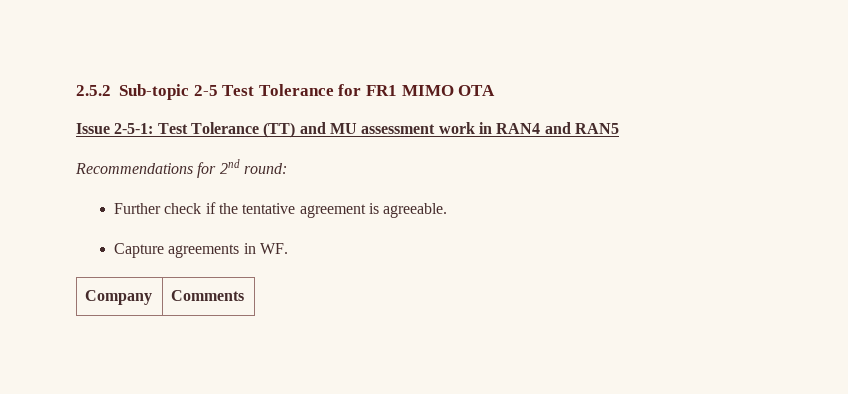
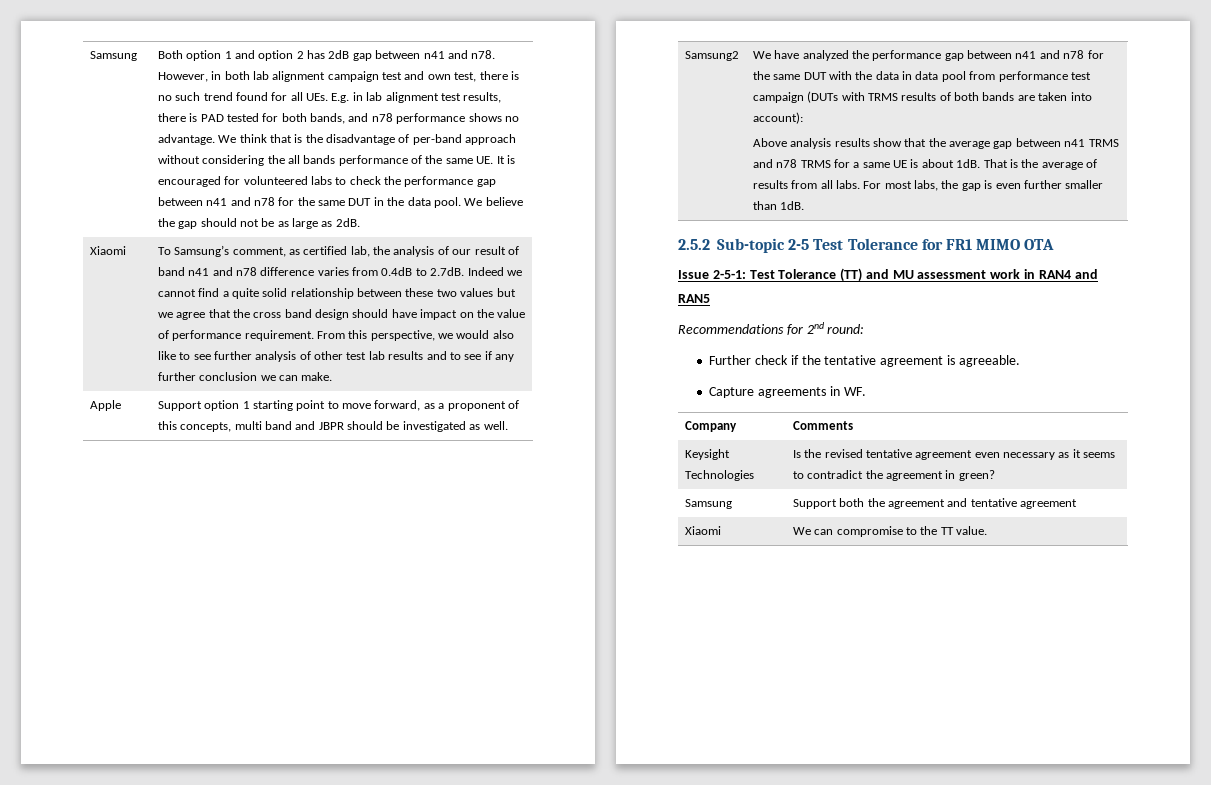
+ Samsung | Both option 1 and option 2 has 2dB gap between n41 and n78. However, in both lab alignment campaign test and own test, there is no such trend found for all UEs. E.g. in lab alignment test results, there is PAD tested for both bands, and n78 performance shows no advantage. We think that is the disadvantage of per-band approach without considering the all bands performance of the same UE. It is encouraged for volunteered labs to check the performance gap between n41 and n78 for the same DUT in the data pool. We believe the gap should not be as large as 2dB.
+ Xiaomi | To Samsung’s comment, as certified lab, the analysis of our result of band n41 and n78 difference varies from 0.4dB to 2.7dB. Indeed we cannot find a quite solid relationship between these two values but we agree that the cross band design should have impact on the value of performance requirement. From this perspective, we would also like to see further analysis of other test lab results and to see if any further conclusion we can make.
+ Apple | Support option 1 starting point to move forward, as a proponent of this concepts, multi band and JBPR should be investigated as well.
+ Samsung2 | We have analyzed the performance gap between n41 and n78 for the same DUT with the data in data pool from performance test campaign (DUTs with TRMS results of both bands are taken into account):
+ Above analysis results show that the average gap between n41 TRMS and n78 TRMS for a same UE is about 1dB. That is the average of results from all labs. For most labs, the gap is even further smaller than 1dB.
+ Keysight Technologies | Is the revised tentative agreement even necessary as it seems to contradict the agreement in green?
+ Samsung | Support both the agreement and tentative agreement
+ Xiaomi | We can compromise to the TT value.

